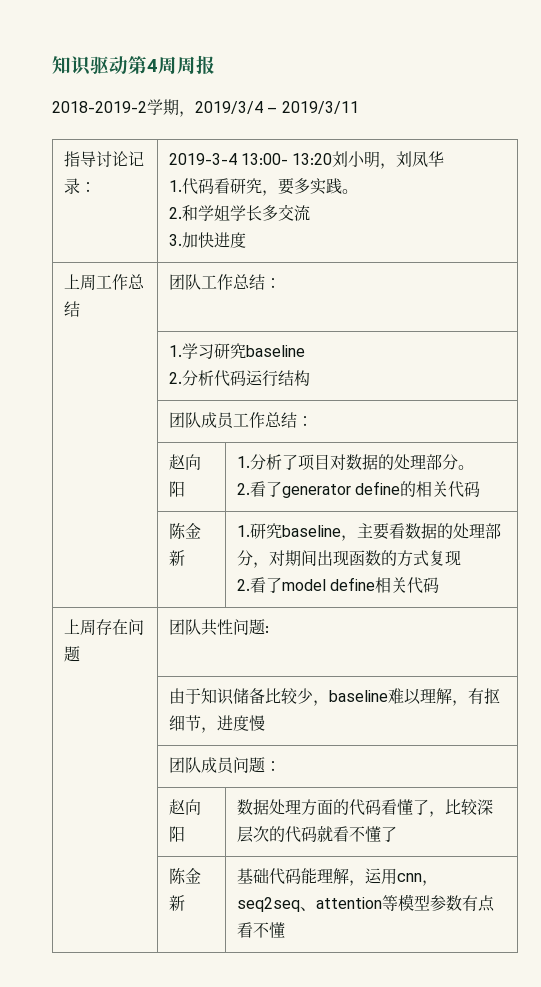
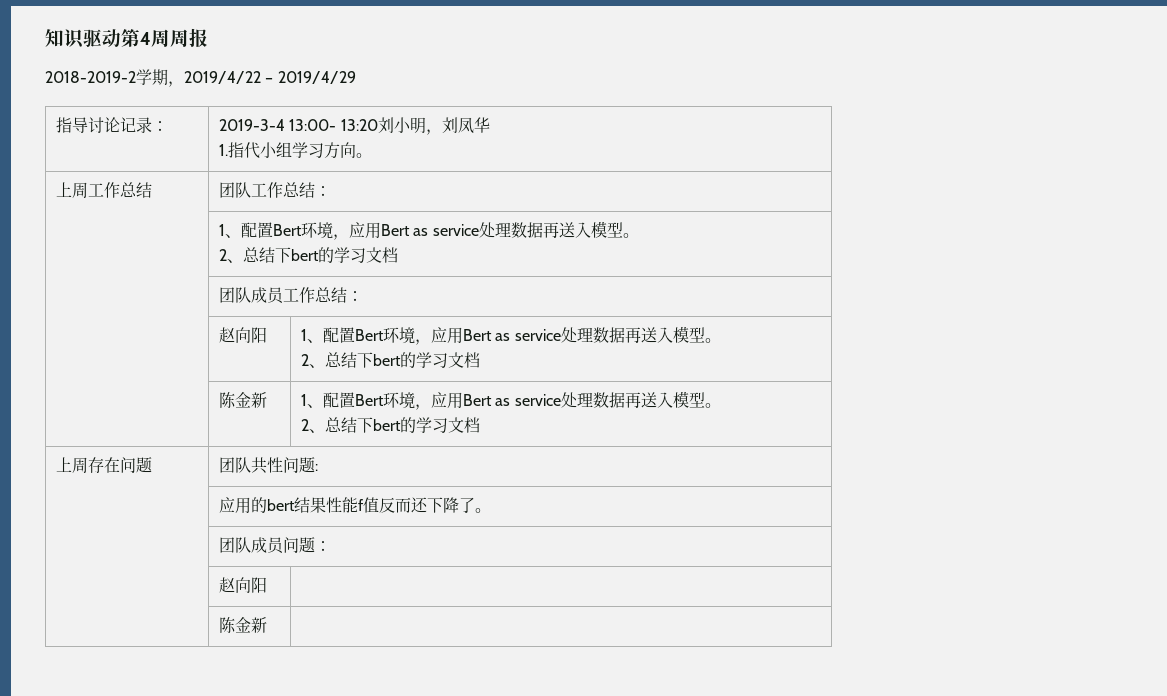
- 2018-2019-2学期，2019/3/4 – 2019/3/11
+ 2018-2019-2学期，2019/4/22 – 2019/4/29
  指导讨论记录： | 2019-3-4 13:00- 13:20刘小明，刘凤华
- 1.代码看研究，要多实践。
- 2.和学姐学长多交流
- 3.加快进度
+ 1.指代小组学习方向。
  上周工作总结 | 团队工作总结：
- | 1.学习研究baseline
- 2.分析代码运行结构
+ | 1、配置Bert环境，应用Bert as service处理数据再送入模型。
+ 2、总结下bert的学习文档
- | 赵向阳 | 1.分析了项目对数据的处理部分。
- 2.看了generator define的相关代码
- | 陈金新 | 1.研究baseline，主要看数据的处理部分，对期间出现函数的方式复现
- 2.看了model define相关代码
+ | 赵向阳 | 1、配置Bert环境，应用Bert as service处理数据再送入模型。
+ 2、总结下bert的学习文档
+ | 陈金新 | 1、配置Bert环境，应用Bert as service处理数据再送入模型。
+ 2、总结下bert的学习文档
- | 由于知识储备比较少，baseline难以理解，有抠细节，进度慢
+ | 应用的bert结果性能f值反而还下降了。
  | 团队成员问题：
- | 赵向阳 | 数据处理方面的代码看懂了，比较深层次的代码就看不懂了
- | 陈金新 | 基础代码能理解，运用cnn，seq2seq、attention等模型参数有点看不懂
+ | 赵向阳 |
+ | 陈金新 |

